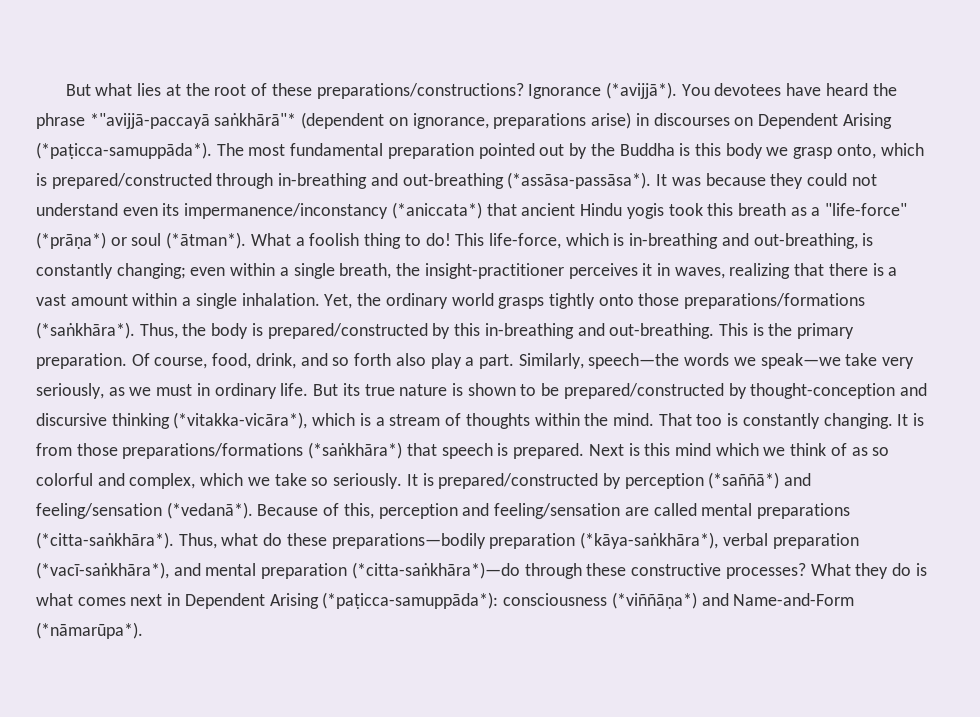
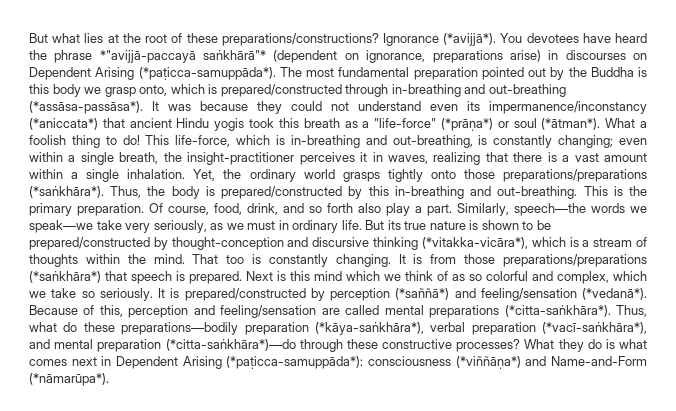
- Yet, the ordinary world grasps tightly onto those preparations/formations (*saṅkhāra*).
+ Yet, the ordinary world grasps tightly onto those preparations/preparations (*saṅkhāra*).
- It is from those preparations/formations (*saṅkhāra*) that speech is prepared.
+ It is from those preparations/preparations (*saṅkhāra*) that speech is prepared.

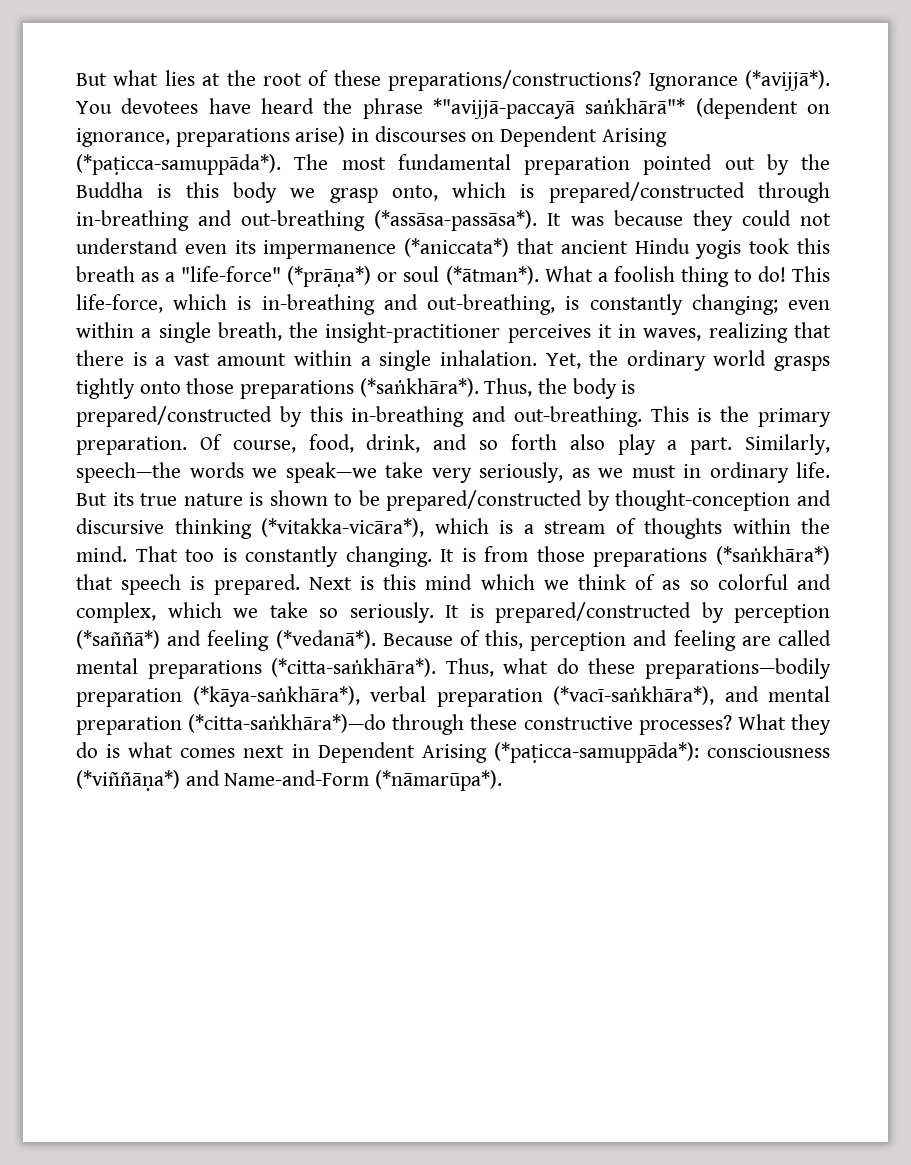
- It was because they could not understand even its impermanence/inconstancy (*aniccata*) that ancient Hindu yogis took this breath as a "life-force" (*prāṇa*) or soul (*ātman*).
+ It was because they could not understand even its impermanence (*aniccata*) that ancient Hindu yogis took this breath as a "life-force" (*prāṇa*) or soul (*ātman*).
- Yet, the ordinary world grasps tightly onto those preparations/preparations (*saṅkhāra*).
+ Yet, the ordinary world grasps tightly onto those preparations (*saṅkhāra*).
- It is from those preparations/preparations (*saṅkhāra*) that speech is prepared.
+ It is from those preparations (*saṅkhāra*) that speech is prepared.
- It is prepared/constructed by perception (*saññā*) and feeling/sensation (*vedanā*).
+ It is prepared/constructed by perception (*saññā*) and feeling (*vedanā*).
- Because of this, perception and feeling/sensation are called mental preparations (*citta-saṅkhāra*).
+ Because of this, perception and feeling are called mental preparations (*citta-saṅkhāra*).

